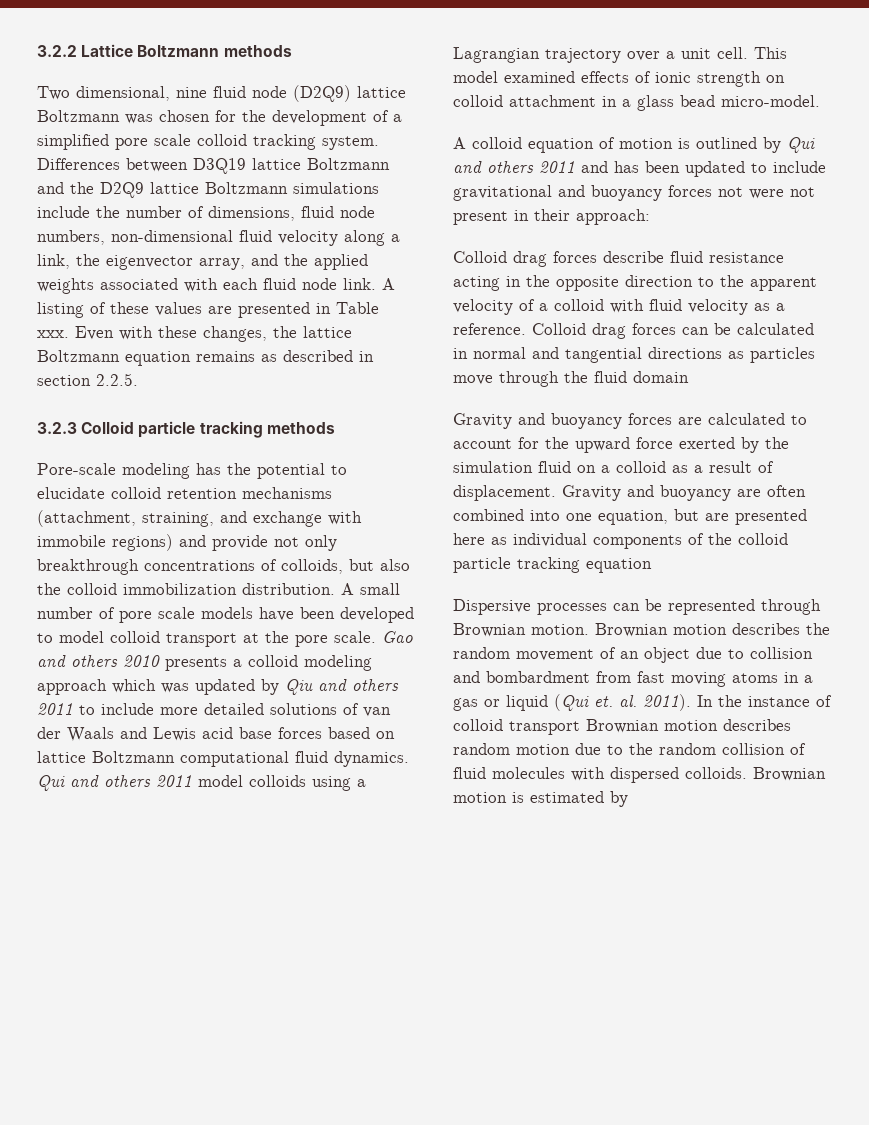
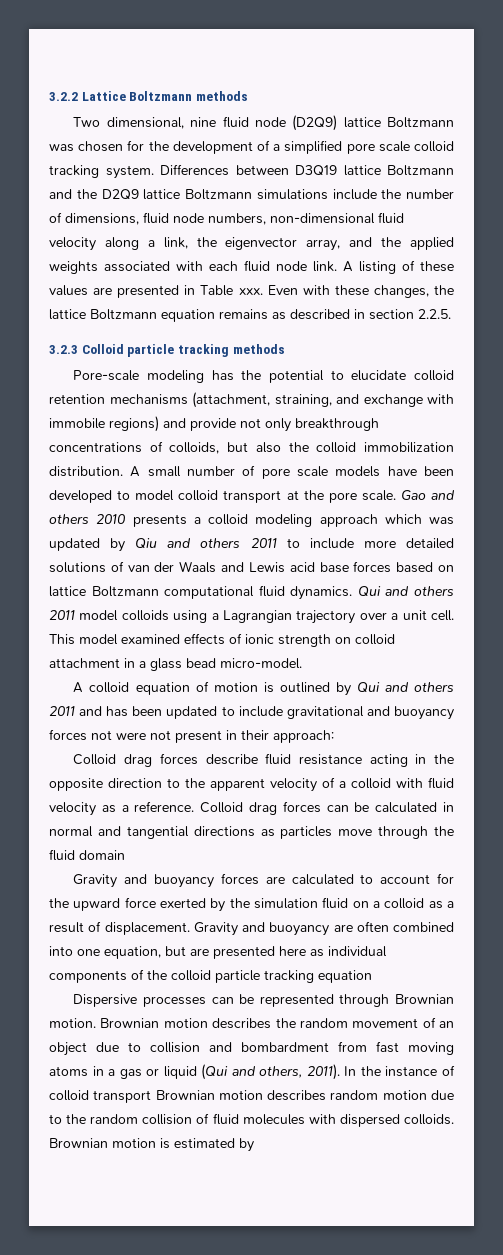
- Brownian motion describes the random movement of an object due to collision and bombardment from fast moving atoms in a gas or liquid (Qui et. al. 2011).
+ Brownian motion describes the random movement of an object due to collision and bombardment from fast moving atoms in a gas or liquid (Qui and others, 2011).

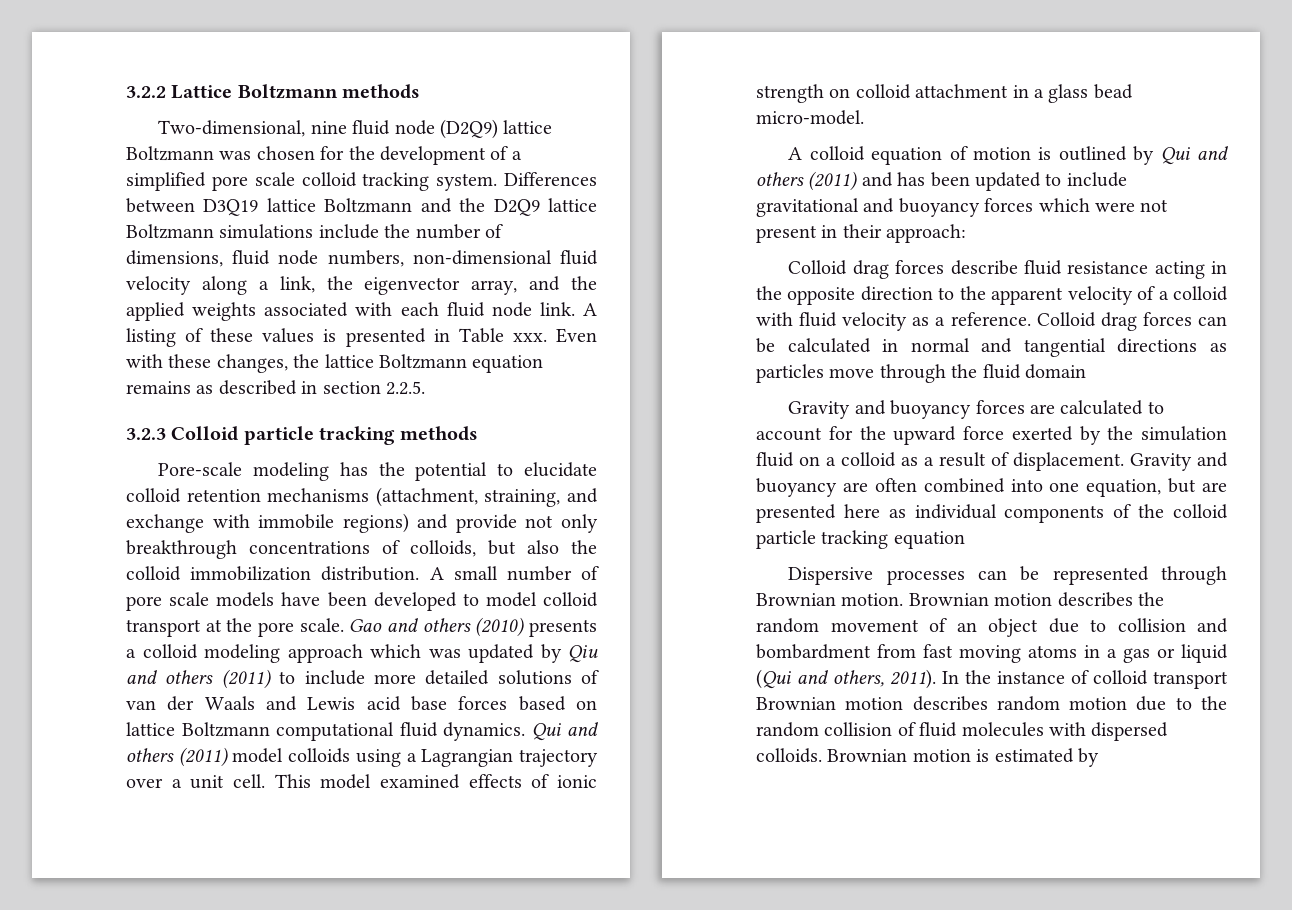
- Two dimensional, nine fluid node (D2Q9) lattice Boltzmann was chosen for the development of a simplified pore scale colloid tracking system.
+ Two-dimensional, nine fluid node (D2Q9) lattice Boltzmann was chosen for the development of a simplified pore scale colloid tracking system.
- A listing of these values are presented in Table xxx.
+ A listing of these values is presented in Table xxx.
- Gao and others 2010 presents a colloid modeling approach which was updated by Qiu and others 2011 to include more detailed solutions of van der Waals and Lewis acid base forces based on lattice Boltzmann computational fluid dynamics.
+ Gao and others (2010) presents a colloid modeling approach which was updated by Qiu and others (2011) to include more detailed solutions of van der Waals and Lewis acid base forces based on lattice Boltzmann computational fluid dynamics.
- Qui and others 2011 model colloids using a Lagrangian trajectory over a unit cell.
+ Qui and others (2011) model colloids using a Lagrangian trajectory over a unit cell.
- A colloid equation of motion is outlined by Qui and others 2011 and has been updated to include gravitational and buoyancy forces not were not present in their approach:
+ A colloid equation of motion is outlined by Qui and others (2011) and has been updated to include gravitational and buoyancy forces which were not present in their approach:

